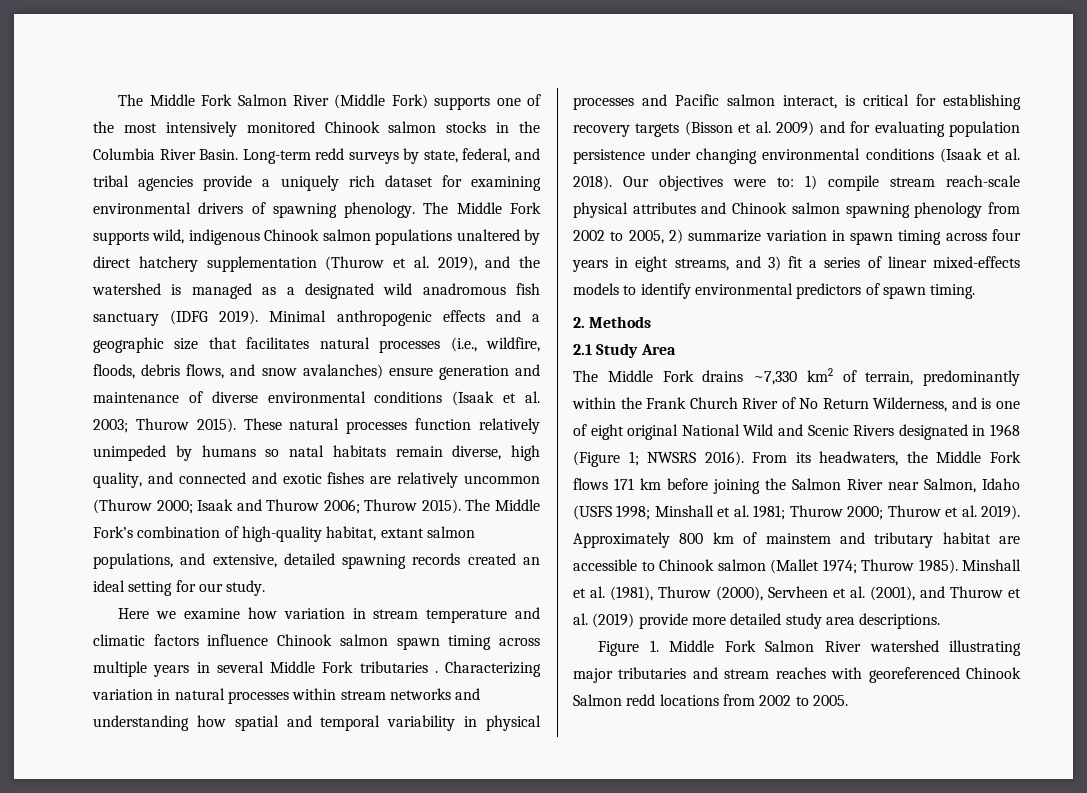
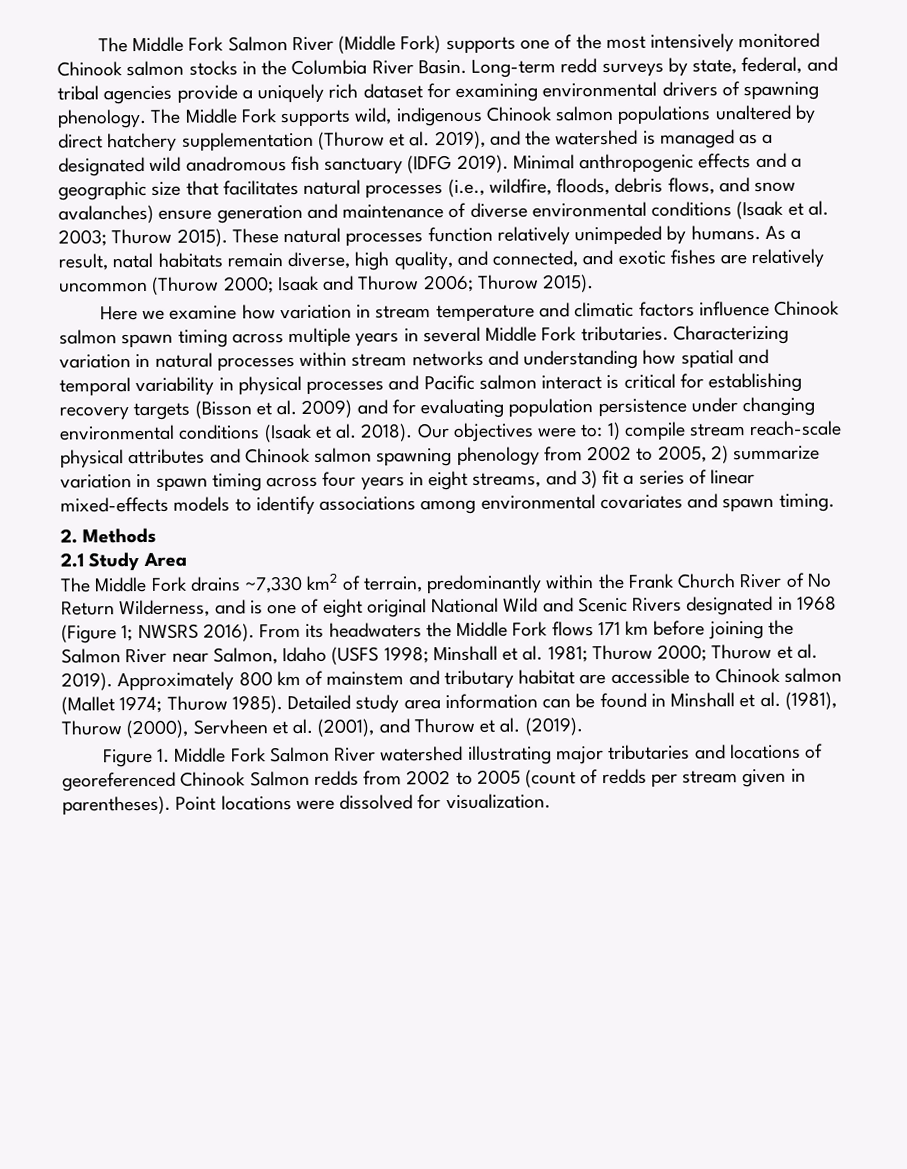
- These natural processes function relatively unimpeded by humans so natal habitats remain diverse, high quality, and connected and exotic fishes are relatively uncommon (Thurow 2000; Isaak and Thurow 2006; Thurow 2015). The Middle Fork’s combination of high-quality habitat, extant salmon populations, and extensive, detailed spawning records created an ideal setting for our study.
+ These natural processes function relatively unimpeded by humans. As a result, natal habitats remain diverse, high quality, and connected, and exotic fishes are relatively uncommon (Thurow 2000; Isaak and Thurow 2006; Thurow 2015).
- Here we examine how variation in stream temperature and climatic factors influence Chinook salmon spawn timing across multiple years in several Middle Fork tributaries .
+ Here we examine how variation in stream temperature and climatic factors influence Chinook salmon spawn timing across multiple years in several Middle Fork tributaries.
- Characterizing variation in natural processes within stream networks and understanding how spatial and temporal variability in physical processes and Pacific salmon interact, is critical for establishing recovery targets (Bisson et al. 2009) and for evaluating population persistence under changing environmental conditions (Isaak et al. 2018).
+ Characterizing variation in natural processes within stream networks and understanding how spatial and temporal variability in physical processes and Pacific salmon interact is critical for establishing recovery targets (Bisson et al. 2009) and for evaluating population persistence under changing environmental conditions (Isaak et al. 2018).
- Our objectives were to: 1) compile stream reach-scale physical attributes and Chinook salmon spawning phenology from 2002 to 2005, 2) summarize variation in spawn timing across four years in eight streams, and 3) fit a series of linear mixed-effects models to identify environmental predictors of spawn timing.
+ Our objectives were to: 1) compile stream reach-scale physical attributes and Chinook salmon spawning phenology from 2002 to 2005, 2) summarize variation in spawn timing across four years in eight streams, and 3) fit a series of linear mixed-effects models to identify associations among environmental covariates and spawn timing.
- From its headwaters, the Middle Fork flows 171 km before joining the Salmon River near Salmon, Idaho (USFS 1998; Minshall et al. 1981; Thurow 2000; Thurow et al. 2019).
+ From its headwaters the Middle Fork flows 171 km before joining the Salmon River near Salmon, Idaho (USFS 1998; Minshall et al. 1981; Thurow 2000; Thurow et al. 2019).
- Minshall et al. (1981), Thurow (2000), Servheen et al. (2001), and Thurow et al. (2019) provide more detailed study area descriptions.
+ Detailed study area information can be found in Minshall et al. (1981), Thurow (2000), Servheen et al. (2001), and Thurow et al. (2019).
- Figure 1. Middle Fork Salmon River watershed illustrating major tributaries and stream reaches with georeferenced Chinook Salmon redd locations from 2002 to 2005.
+ Figure 1. Middle Fork Salmon River watershed illustrating major tributaries and locations of georeferenced Chinook Salmon redds from 2002 to 2005 (count of redds per stream given in parentheses). Point locations were dissolved for visualization.

